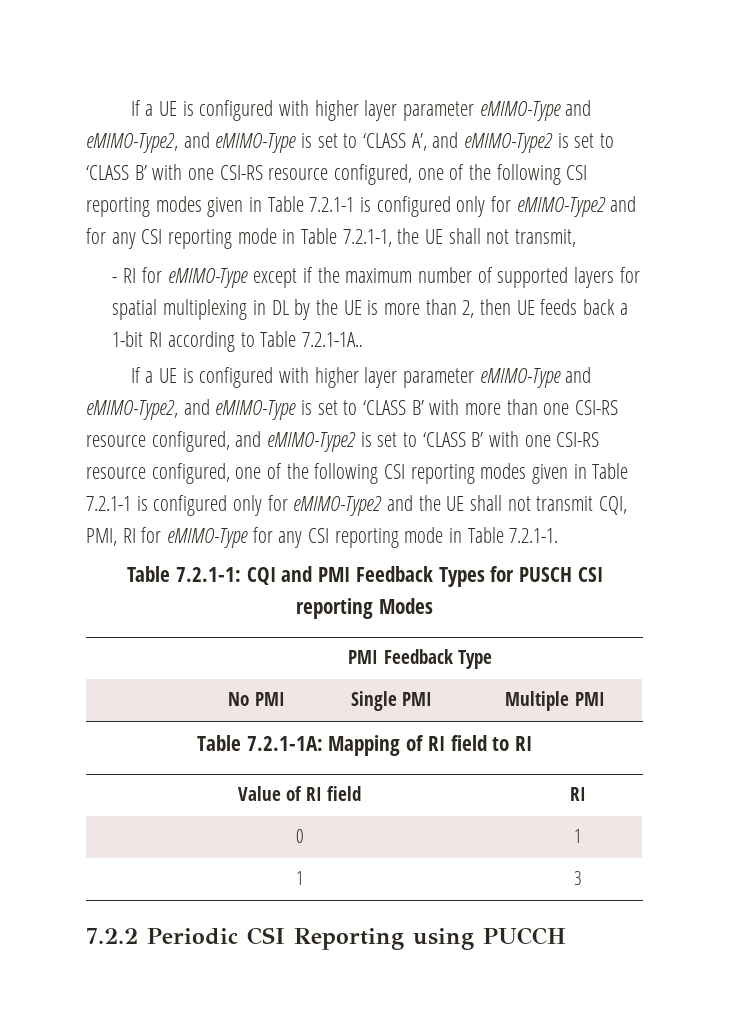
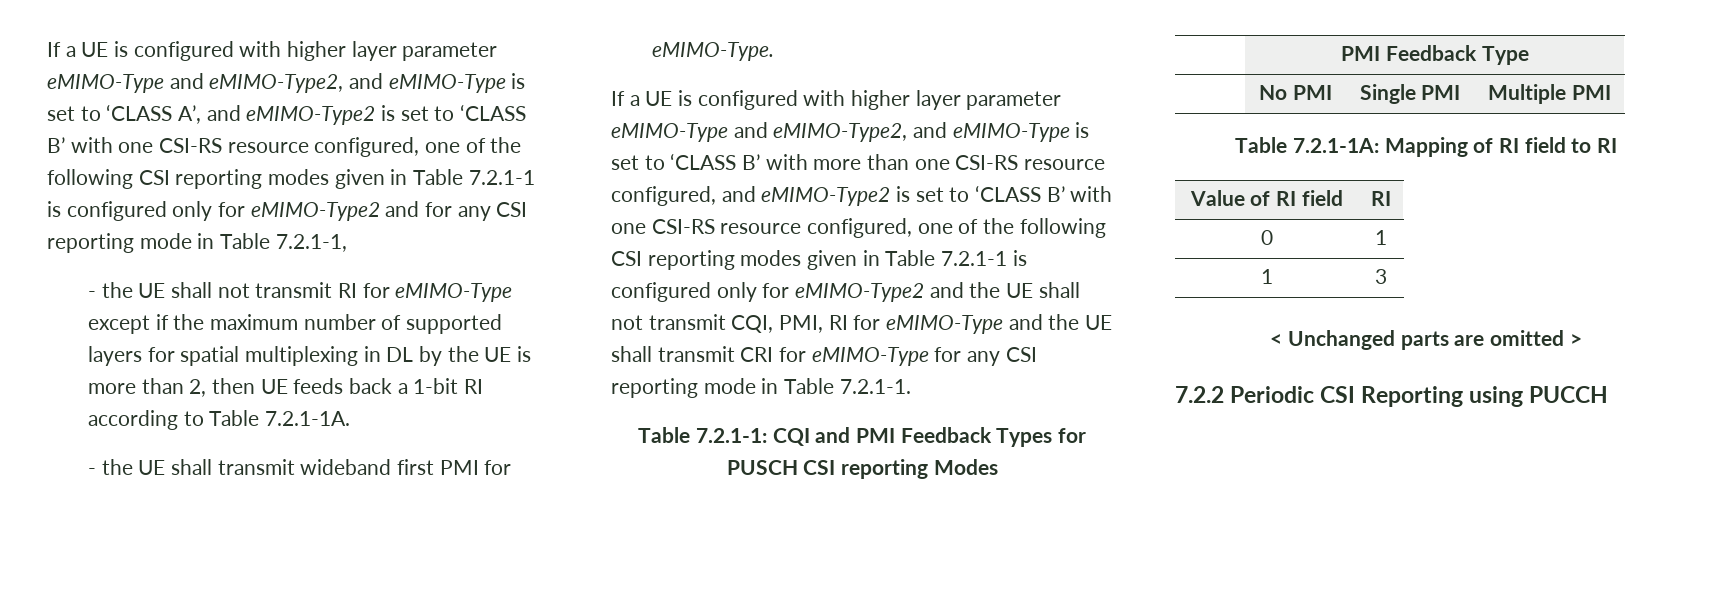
- If a UE is configured with higher layer parameter eMIMO-Type and eMIMO-Type2, and eMIMO-Type is set to ‘CLASS A’, and eMIMO-Type2 is set to ‘CLASS B’ with one CSI-RS resource configured, one of the following CSI reporting modes given in Table 7.2.1-1 is configured only for eMIMO-Type2 and for any CSI reporting mode in Table 7.2.1-1, the UE shall not transmit,
- - RI for eMIMO-Type except if the maximum number of supported layers for spatial multiplexing in DL by the UE is more than 2, then UE feeds back a 1-bit RI according to Table 7.2.1-1A..
+ If a UE is configured with higher layer parameter eMIMO-Type and eMIMO-Type2, and eMIMO-Type is set to ‘CLASS A’, and eMIMO-Type2 is set to ‘CLASS B’ with one CSI-RS resource configured, one of the following CSI reporting modes given in Table 7.2.1-1 is configured only for eMIMO-Type2 and for any CSI reporting mode in Table 7.2.1-1,
+ - the UE shall not transmit RI for eMIMO-Type except if the maximum number of supported layers for spatial multiplexing in DL by the UE is more than 2, then UE feeds back a 1-bit RI according to Table 7.2.1-1A.
+ - the UE shall transmit wideband first PMI for eMIMO-Type.
- If a UE is configured with higher layer parameter eMIMO-Type and eMIMO-Type2, and eMIMO-Type is set to ‘CLASS B’ with more than one CSI-RS resource configured, and eMIMO-Type2 is set to ‘CLASS B’ with one CSI-RS resource configured, one of the following CSI reporting modes given in Table 7.2.1-1 is configured only for eMIMO-Type2 and the UE shall not transmit CQI, PMI, RI for eMIMO-Type for any CSI reporting mode in Table 7.2.1-1.
+ If a UE is configured with higher layer parameter eMIMO-Type and eMIMO-Type2, and eMIMO-Type is set to ‘CLASS B’ with more than one CSI-RS resource configured, and eMIMO-Type2 is set to ‘CLASS B’ with one CSI-RS resource configured, one of the following CSI reporting modes given in Table 7.2.1-1 is configured only for eMIMO-Type2 and the UE shall not transmit CQI, PMI, RI for eMIMO-Type and the UE shall transmit CRI for eMIMO-Type for any CSI reporting mode in Table 7.2.1-1.
+ < Unchanged parts are omitted >

